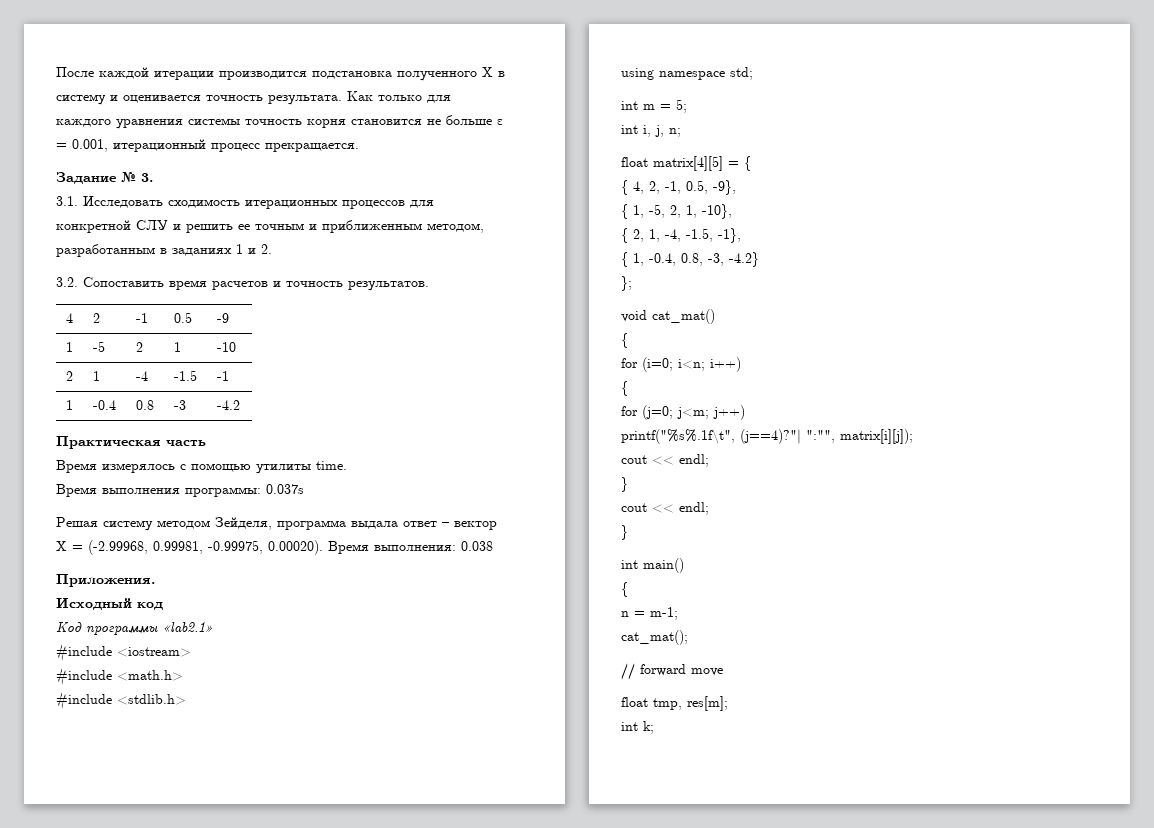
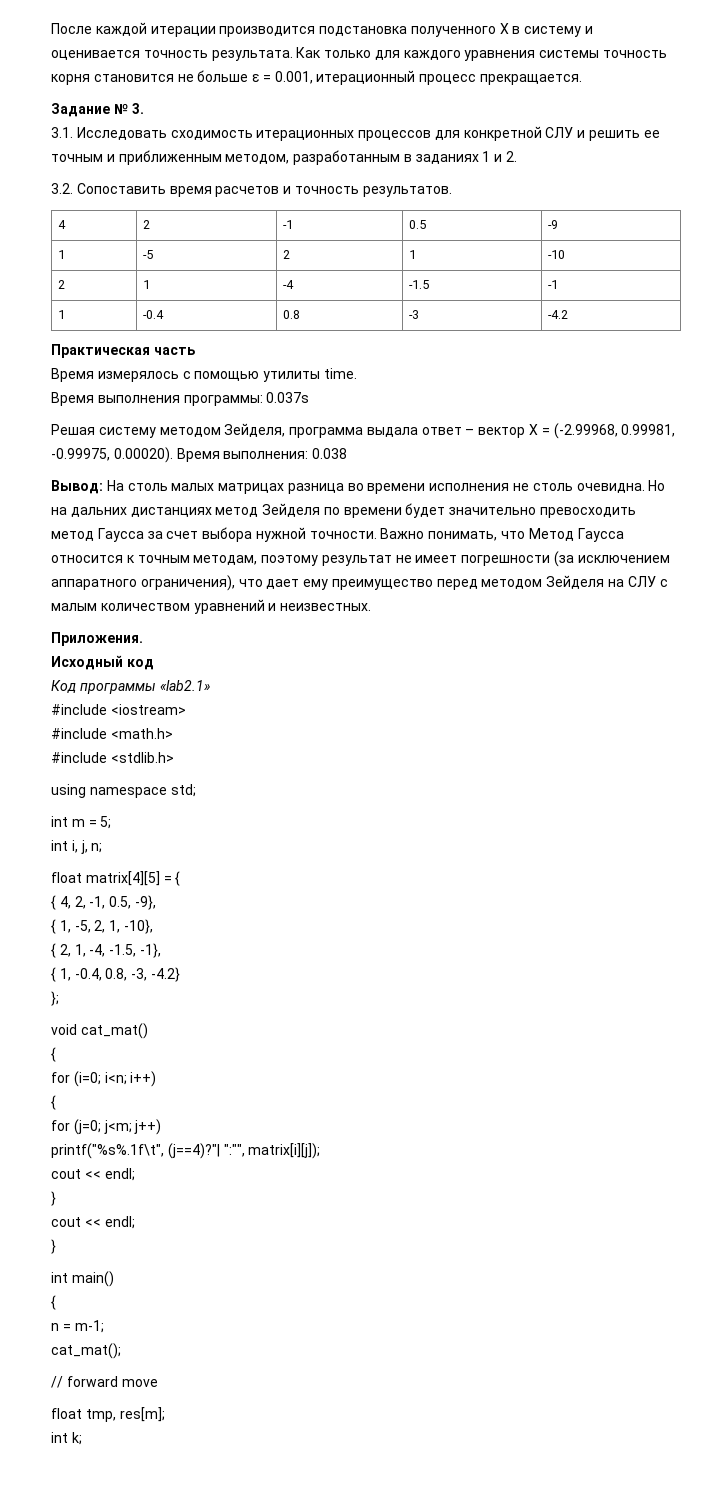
+ Вывод: На столь малых матрицах разница во времени исполнения не столь очевидна. Но на дальних дистанциях метод Зейделя по времени будет значительно превосходить метод Гаусса за счет выбора нужной точности. Важно понимать, что Метод Гаусса относится к точным методам, поэтому результат не имеет погрешности (за исключением аппаратного ограничения), что дает ему преимущество перед методом Зейделя на СЛУ с малым количеством уравнений и неизвестных.

